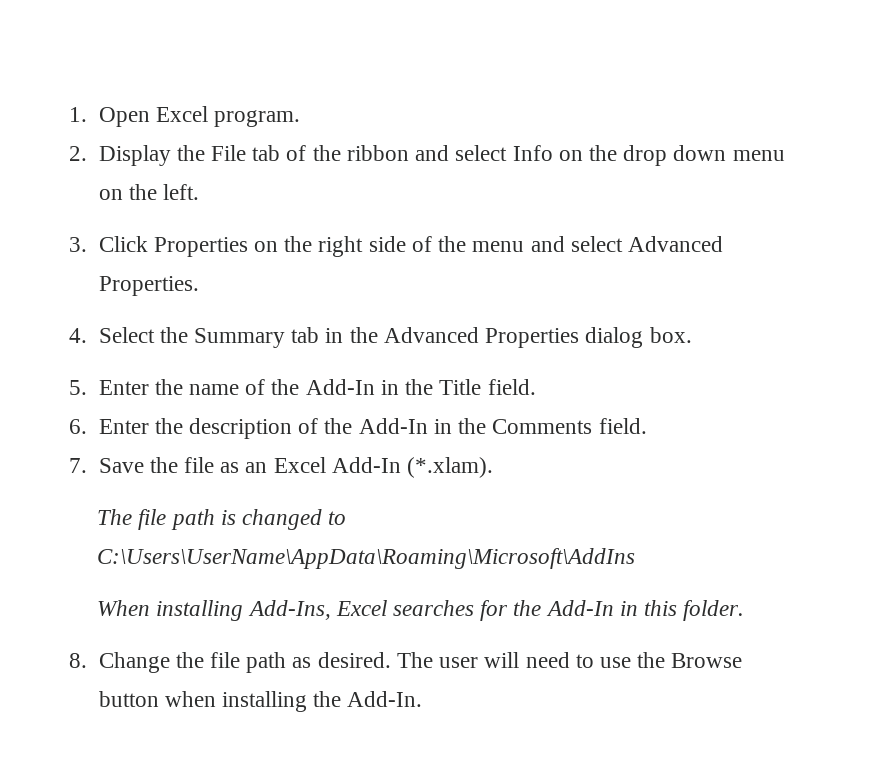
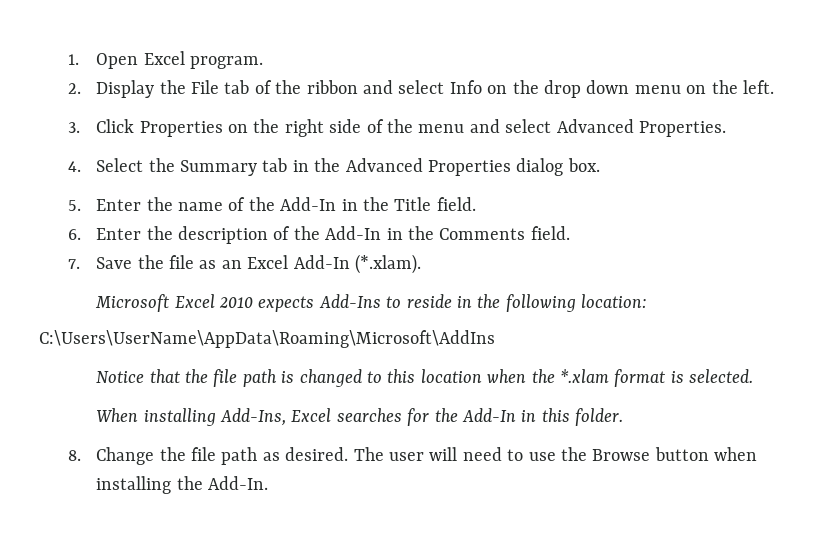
- The file path is changed to C:\Users\UserName\AppData\Roaming\Microsoft\AddIns
+ Microsoft Excel 2010 expects Add-Ins to reside in the following location:
+ C:\Users\UserName\AppData\Roaming\Microsoft\AddIns
+ Notice that the file path is changed to this location when the *.xlam format is selected.

